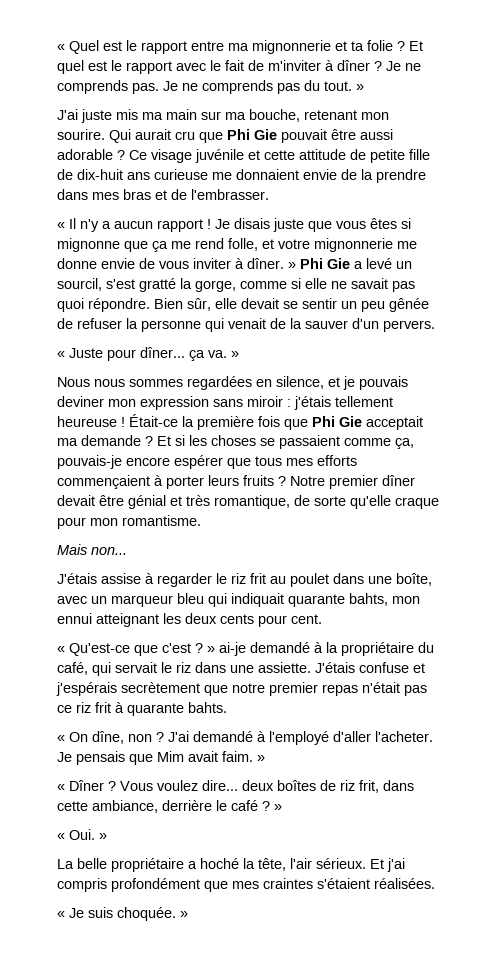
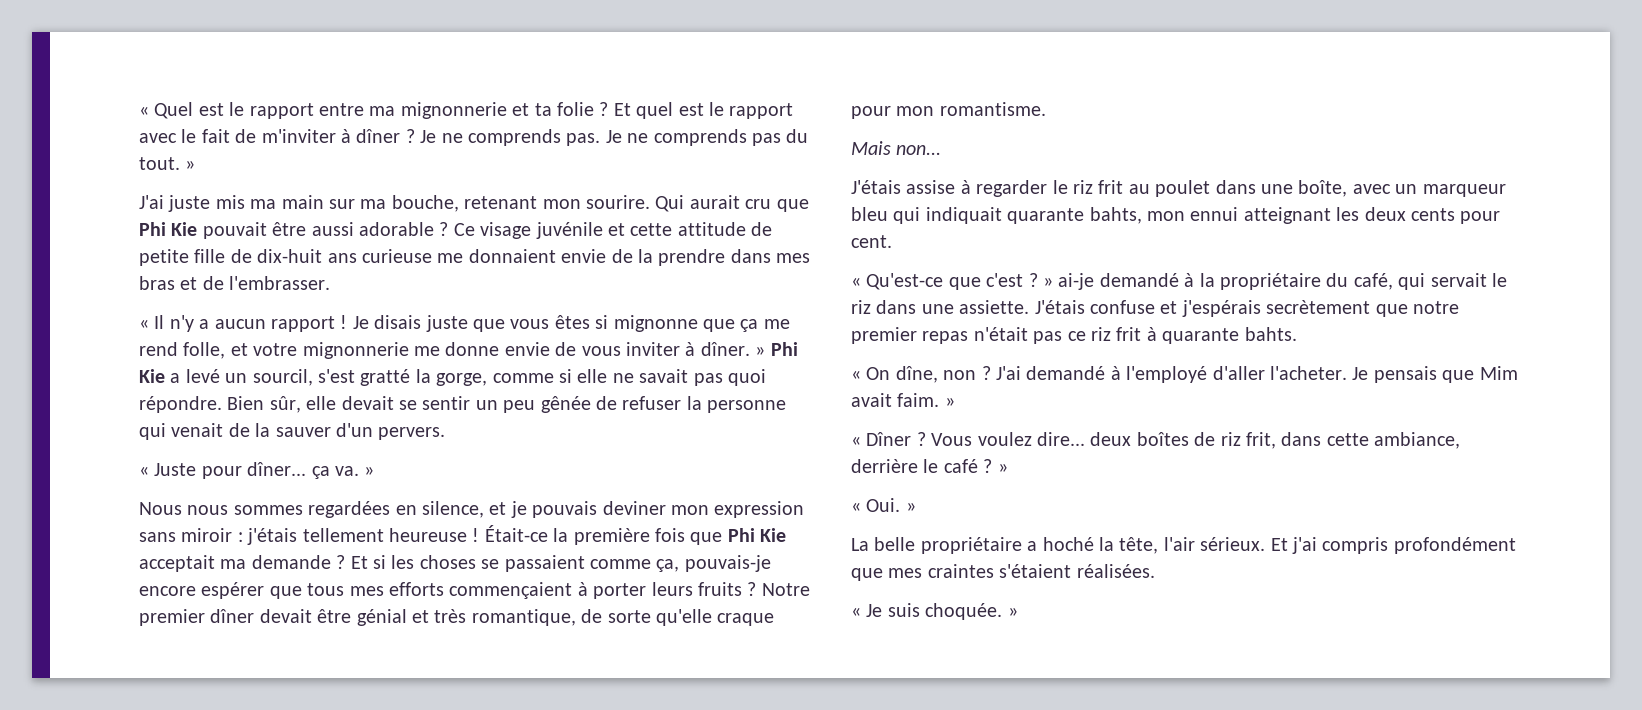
- Qui aurait cru que Phi Gie pouvait être aussi adorable ?
+ Qui aurait cru que Phi Kie pouvait être aussi adorable ?
- Je disais juste que vous êtes si mignonne que ça me rend folle, et votre mignonnerie me donne envie de vous inviter à dîner. » Phi Gie a levé un sourcil, s'est gratté la gorge, comme si elle ne savait pas quoi répondre.
+ Je disais juste que vous êtes si mignonne que ça me rend folle, et votre mignonnerie me donne envie de vous inviter à dîner. » Phi Kie a levé un sourcil, s'est gratté la gorge, comme si elle ne savait pas quoi répondre.
- Était-ce la première fois que Phi Gie acceptait ma demande ?
+ Était-ce la première fois que Phi Kie acceptait ma demande ?

